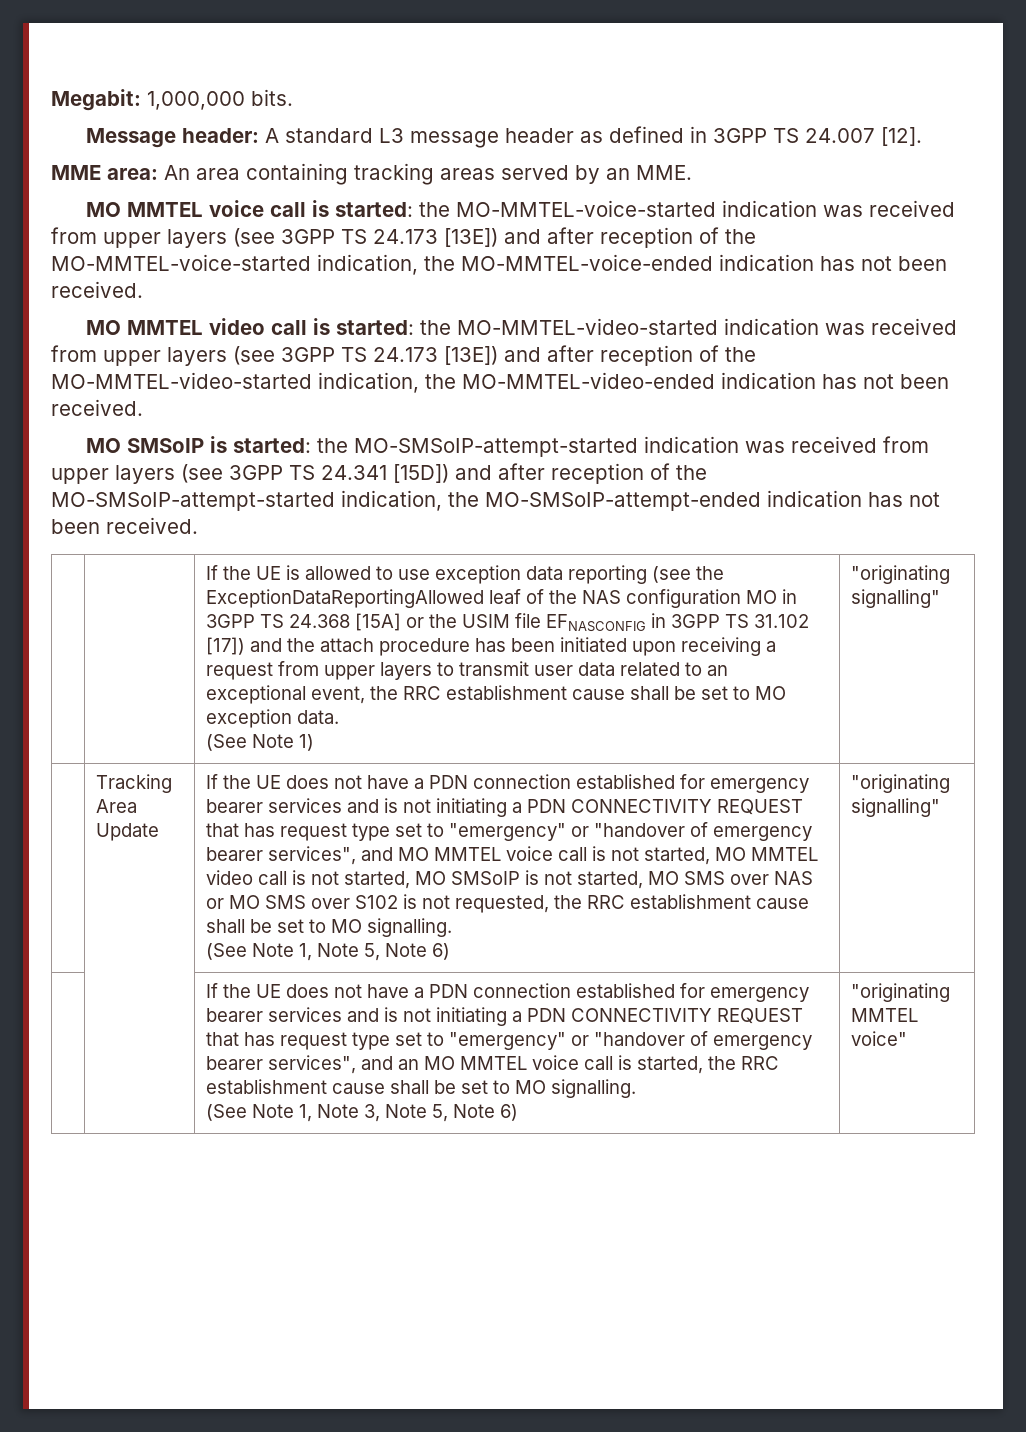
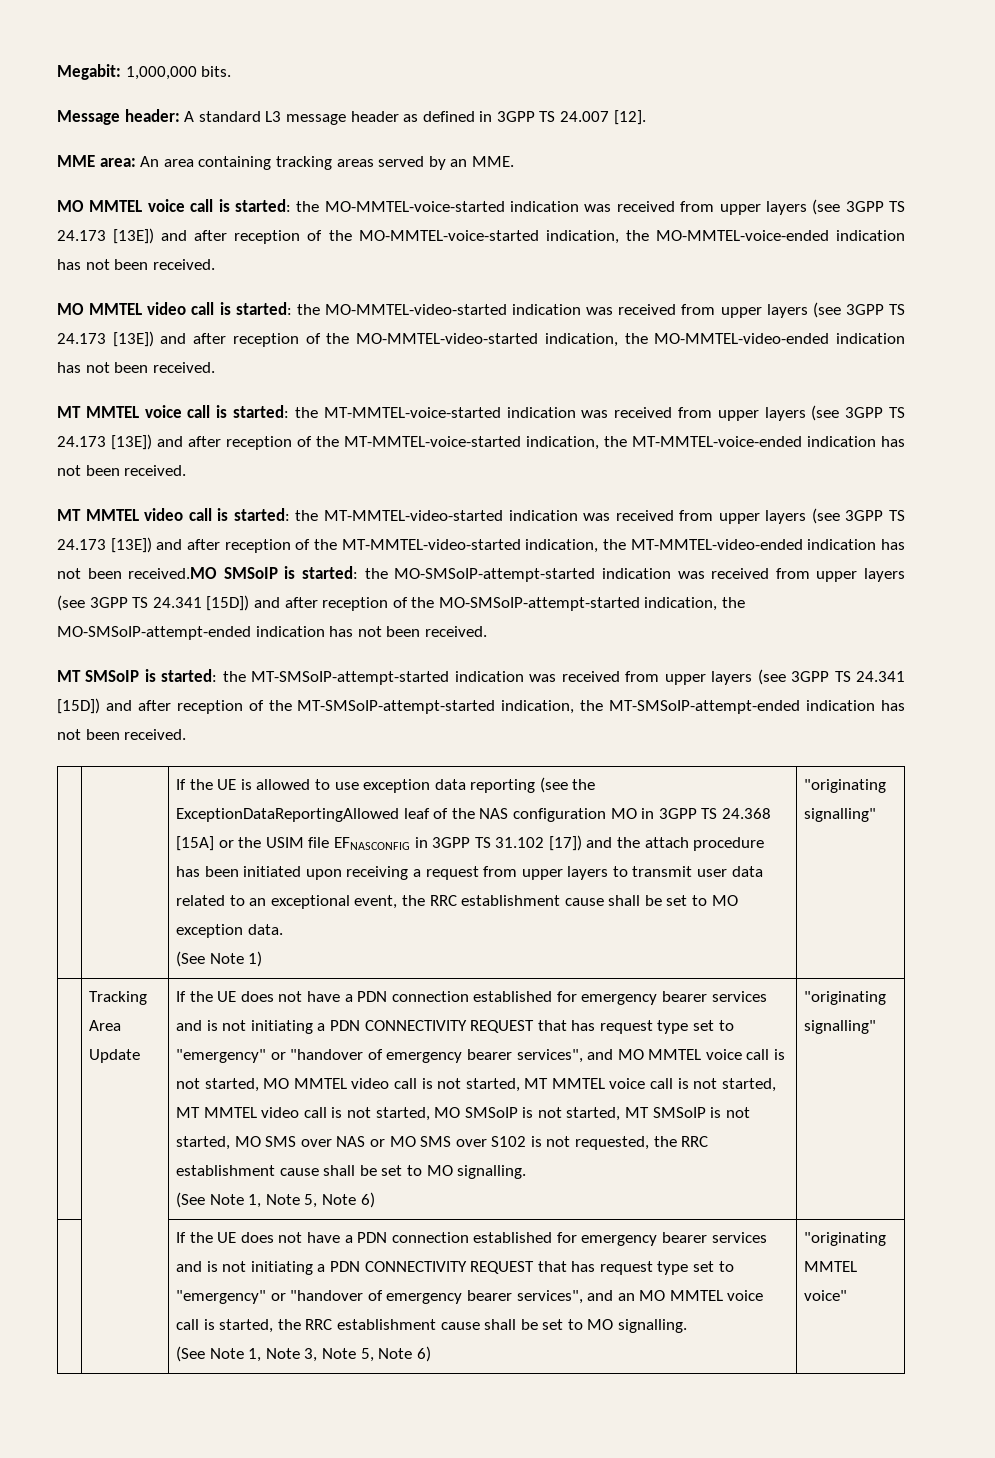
- MO SMSoIP is started: the MO-SMSoIP-attempt-started indication was received from upper layers (see 3GPP TS 24.341 [15D]) and after reception of the MO-SMSoIP-attempt-started indication, the MO-SMSoIP-attempt-ended indication has not been received.
+ MT MMTEL voice call is started: the MT-MMTEL-voice-started indication was received from upper layers (see 3GPP TS 24.173 [13E]) and after reception of the MT-MMTEL-voice-started indication, the MT-MMTEL-voice-ended indication has not been received.
+ MT MMTEL video call is started: the MT-MMTEL-video-started indication was received from upper layers (see 3GPP TS 24.173 [13E]) and after reception of the MT-MMTEL-video-started indication, the MT-MMTEL-video-ended indication has not been received.MO SMSoIP is started: the MO-SMSoIP-attempt-started indication was received from upper layers (see 3GPP TS 24.341 [15D]) and after reception of the MO-SMSoIP-attempt-started indication, the MO-SMSoIP-attempt-ended indication has not been received.
+ MT SMSoIP is started: the MT-SMSoIP-attempt-started indication was received from upper layers (see 3GPP TS 24.341 [15D]) and after reception of the MT-SMSoIP-attempt-started indication, the MT-SMSoIP-attempt-ended indication has not been received.
- If the UE does not have a PDN connection established for emergency bearer services and is not initiating a PDN CONNECTIVITY REQUEST that has request type set to "emergency" or "handover of emergency bearer services", and MO MMTEL voice call is not started, MO MMTEL video call is not started, MO SMSoIP is not started, MO SMS over NAS or MO SMS over S102 is not requested, the RRC establishment cause shall be set to MO signalling.
+ If the UE does not have a PDN connection established for emergency bearer services and is not initiating a PDN CONNECTIVITY REQUEST that has request type set to "emergency" or "handover of emergency bearer services", and MO MMTEL voice call is not started, MO MMTEL video call is not started, MT MMTEL voice call is not started, MT MMTEL video call is not started, MO SMSoIP is not started, MT SMSoIP is not started, MO SMS over NAS or MO SMS over S102 is not requested, the RRC establishment cause shall be set to MO signalling.

